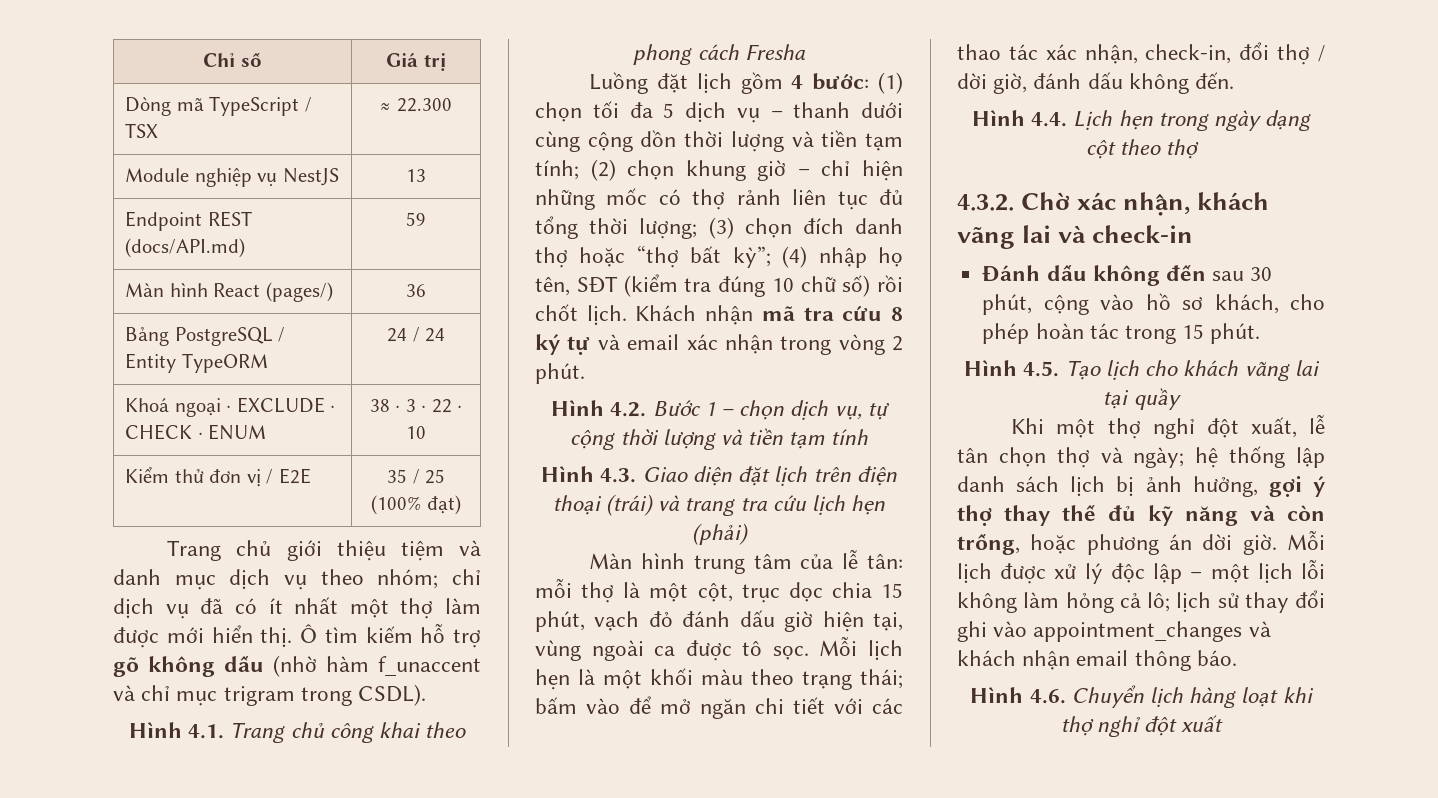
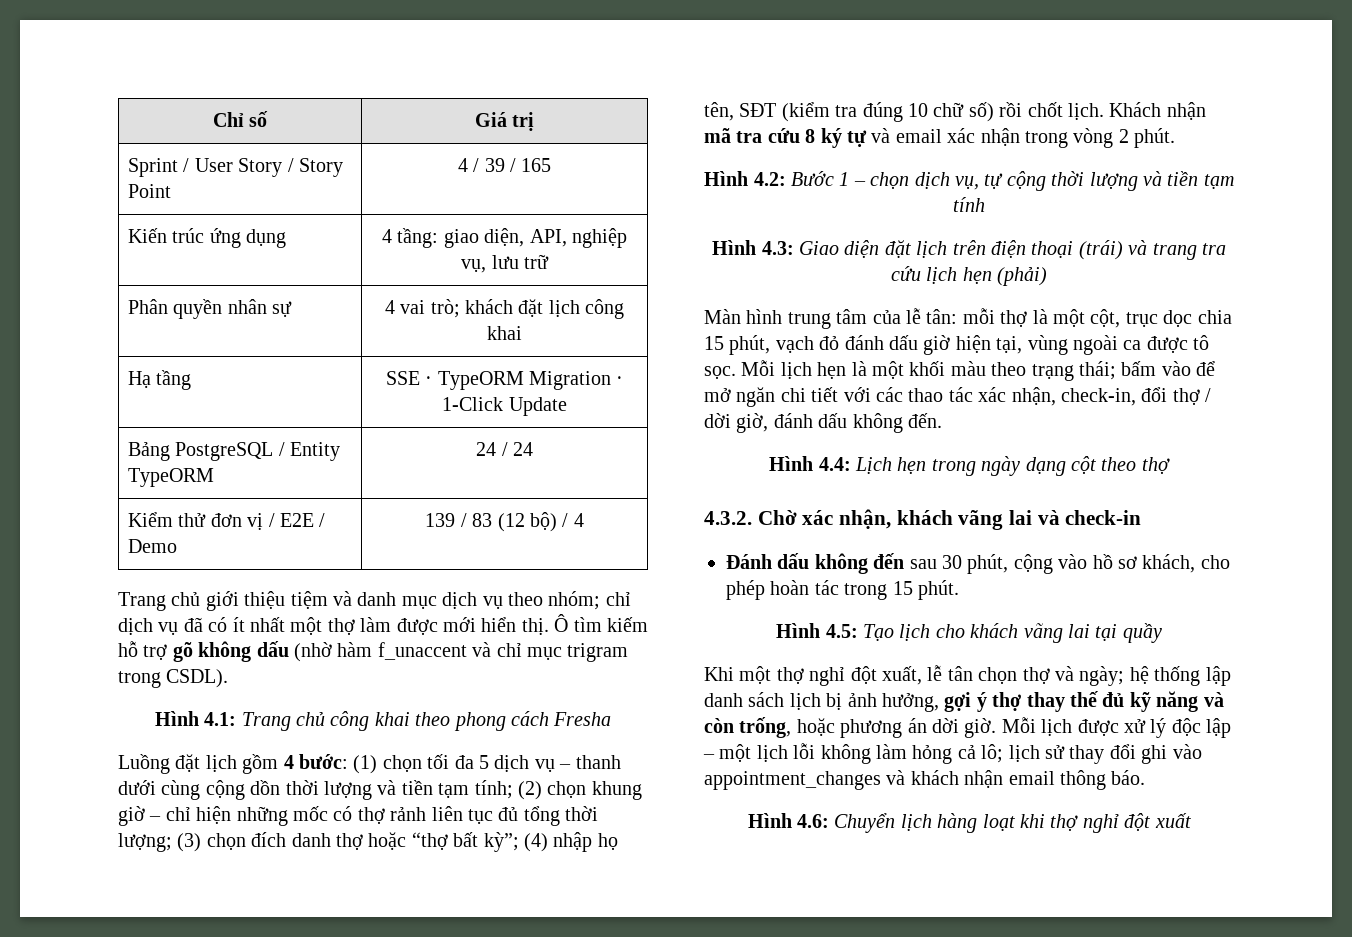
- Dòng mã TypeScript / TSX | ≈ 22.300
- Module nghiệp vụ NestJS | 13
- Endpoint REST (docs/API.md) | 59
- Màn hình React (pages/) | 36
+ Sprint / User Story / Story Point | 4 / 39 / 165
+ Kiến trúc ứng dụng | 4 tầng: giao diện, API, nghiệp vụ, lưu trữ
+ Phân quyền nhân sự | 4 vai trò; khách đặt lịch công khai
+ Hạ tầng | SSE · TypeORM Migration · 1-Click Update
- Khoá ngoại · EXCLUDE · CHECK · ENUM | 38 · 3 · 22 · 10
- Kiểm thử đơn vị / E2E | 35 / 25 (100% đạt)
+ Kiểm thử đơn vị / E2E / Demo | 139 / 83 (12 bộ) / 4
- Hình 4.1. Trang chủ công khai theo phong cách Fresha
+ Hình 4.1: Trang chủ công khai theo phong cách Fresha
- Hình 4.2. Bước 1 – chọn dịch vụ, tự cộng thời lượng và tiền tạm tính
+ Hình 4.2: Bước 1 – chọn dịch vụ, tự cộng thời lượng và tiền tạm tính
- Hình 4.3. Giao diện đặt lịch trên điện thoại (trái) và trang tra cứu lịch hẹn (phải)
+ Hình 4.3: Giao diện đặt lịch trên điện thoại (trái) và trang tra cứu lịch hẹn (phải)
- Hình 4.4. Lịch hẹn trong ngày dạng cột theo thợ
+ Hình 4.4: Lịch hẹn trong ngày dạng cột theo thợ
- Hình 4.5. Tạo lịch cho khách vãng lai tại quầy
+ Hình 4.5: Tạo lịch cho khách vãng lai tại quầy
- Hình 4.6. Chuyển lịch hàng loạt khi thợ nghỉ đột xuất
+ Hình 4.6: Chuyển lịch hàng loạt khi thợ nghỉ đột xuất

